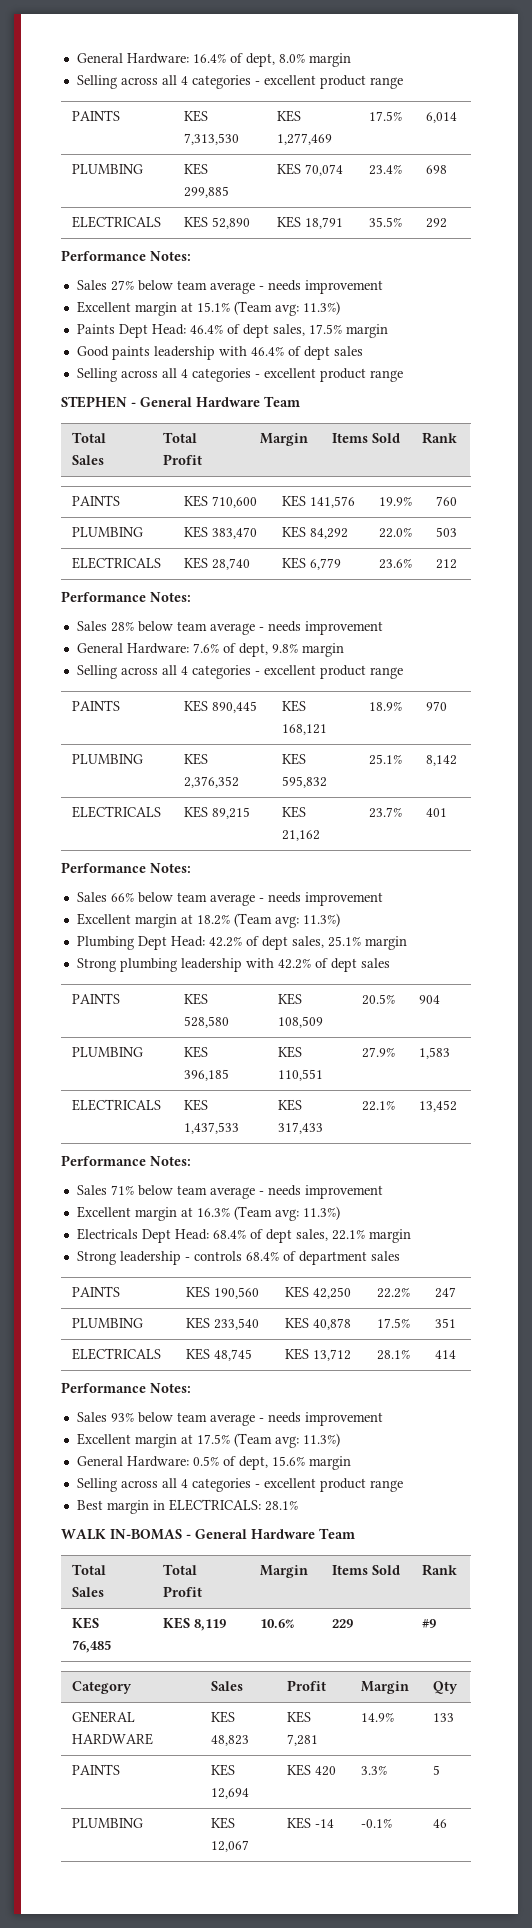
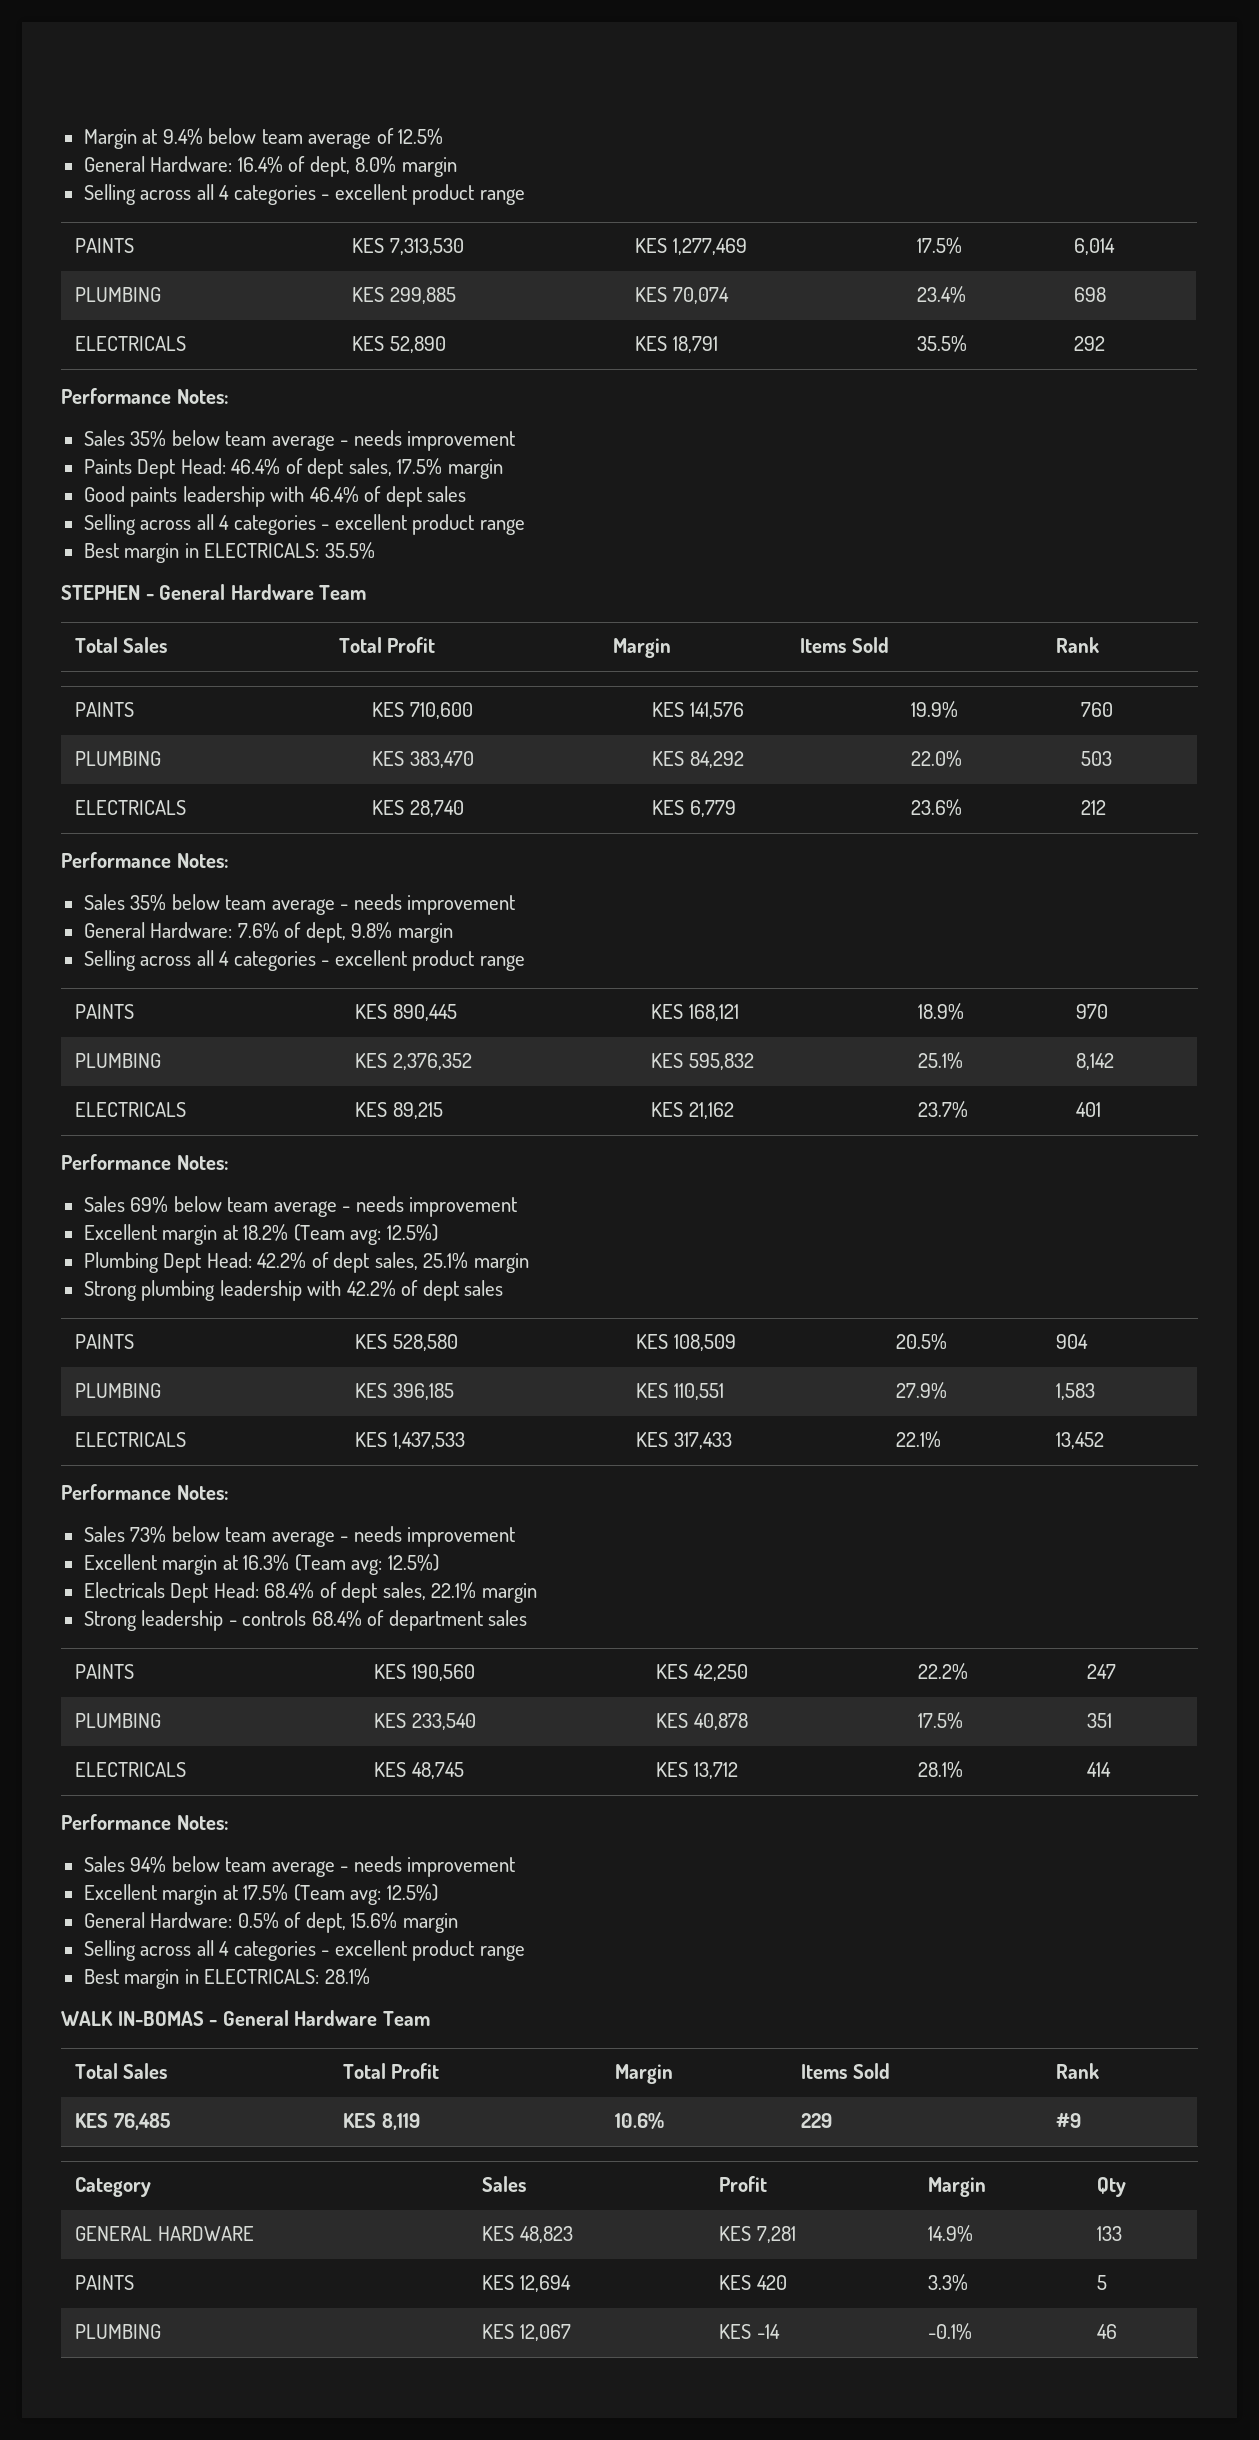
+ Margin at 9.4% below team average of 12.5%
  ELECTRICALS | KES 52,890 | KES 18,791 | 35.5% | 292
  Performance Notes:
- Sales 27% below team average - needs improvement
- Excellent margin at 15.1% (Team avg: 11.3%)
+ Sales 35% below team average - needs improvement
+ Best margin in ELECTRICALS: 35.5%
  ELECTRICALS | KES 28,740 | KES 6,779 | 23.6% | 212
  Performance Notes:
- Sales 28% below team average - needs improvement
+ Sales 35% below team average - needs improvement
- Sales 66% below team average - needs improvement
+ Sales 69% below team average - needs improvement
- Excellent margin at 18.2% (Team avg: 11.3%)
+ Excellent margin at 18.2% (Team avg: 12.5%)
- Sales 71% below team average - needs improvement
+ Sales 73% below team average - needs improvement
- Excellent margin at 16.3% (Team avg: 11.3%)
+ Excellent margin at 16.3% (Team avg: 12.5%)
- Sales 93% below team average - needs improvement
+ Sales 94% below team average - needs improvement
- Excellent margin at 17.5% (Team avg: 11.3%)
+ Excellent margin at 17.5% (Team avg: 12.5%)

